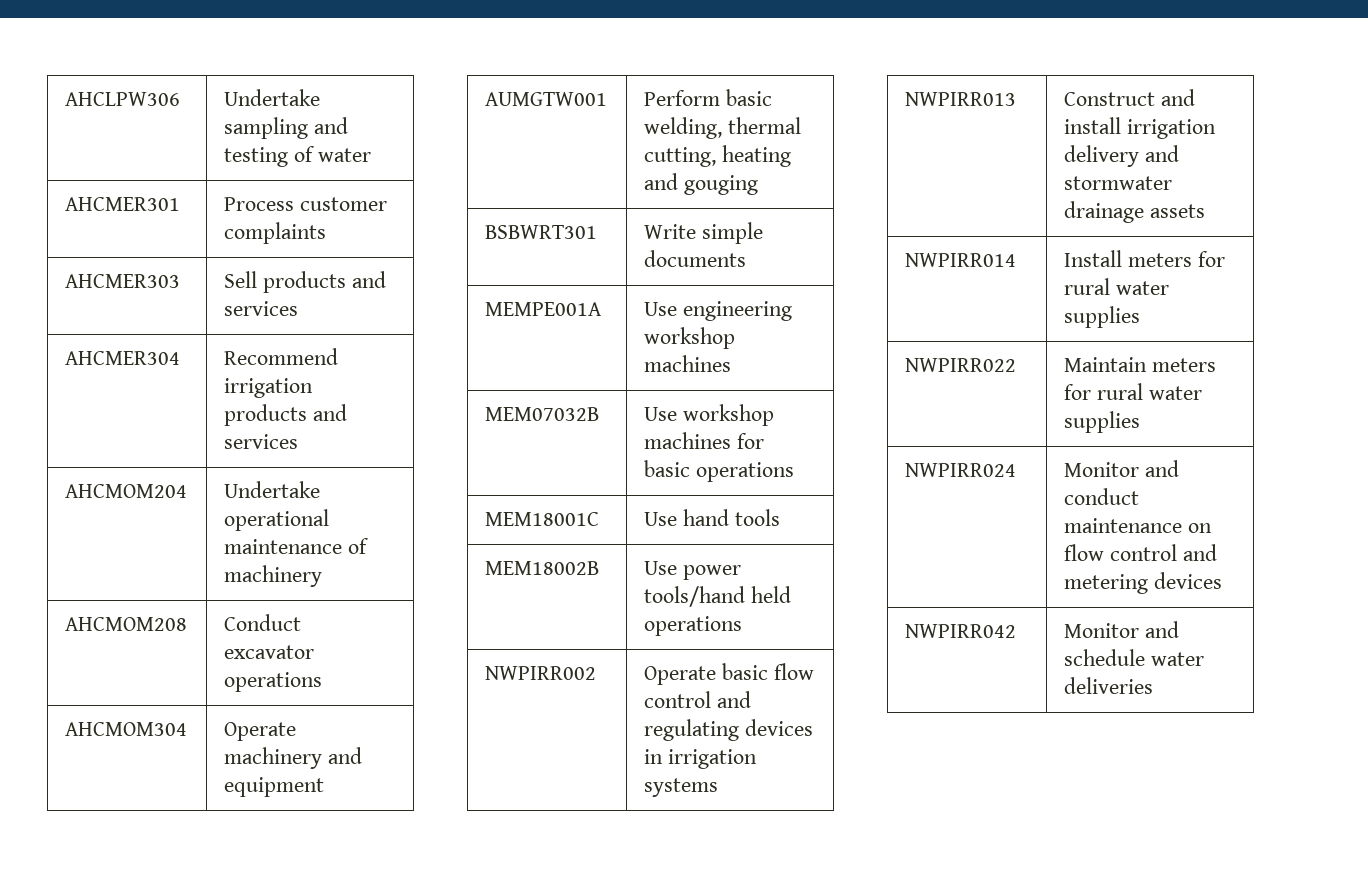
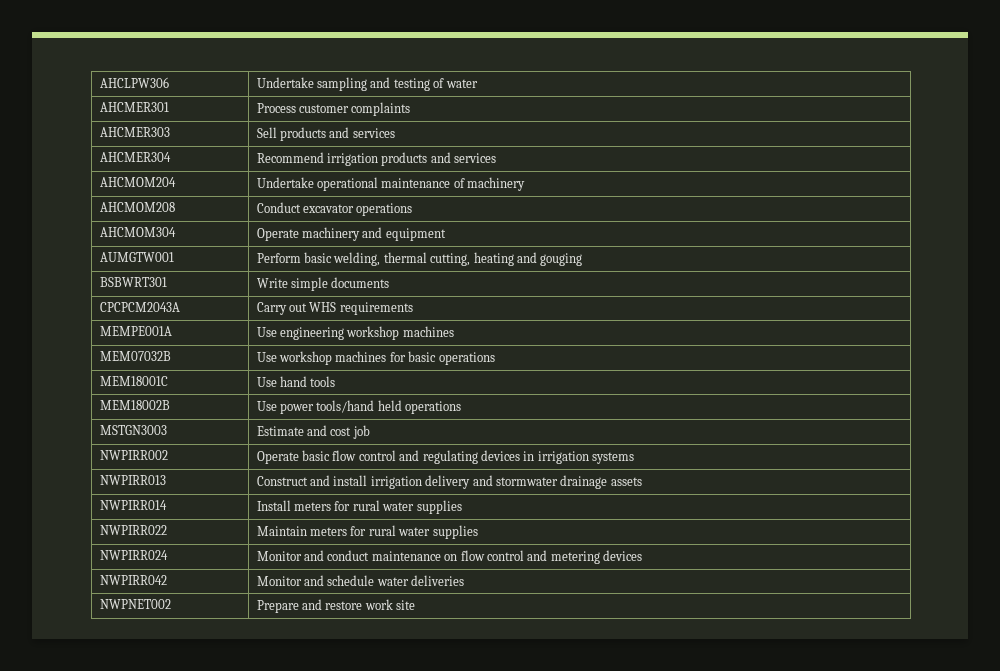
+ CPCPCM2043A | Carry out WHS requirements
+ MSTGN3003 | Estimate and cost job
+ NWPNET002 | Prepare and restore work site

